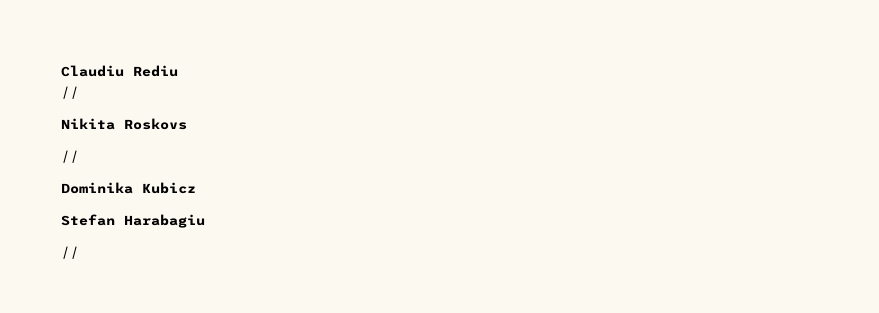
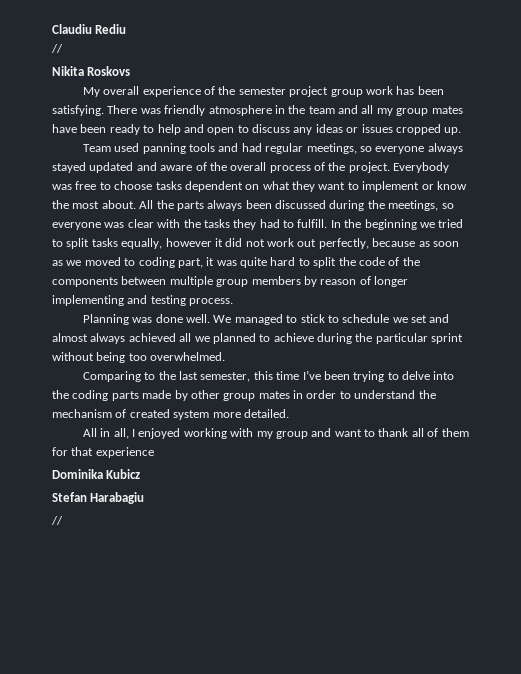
  Nikita Roskovs
- //
+ My overall experience of the semester project group work has been satisfying. There was friendly atmosphere in the team and all my group mates have been ready to help and open to discuss any ideas or issues cropped up.
+ Team used panning tools and had regular meetings, so everyone always stayed updated and aware of the overall process of the project. Everybody was free to choose tasks dependent on what they want to implement or know the most about. All the parts always been discussed during the meetings, so everyone was clear with the tasks they had to fulfill. In the beginning we tried to split tasks equally, however it did not work out perfectly, because as soon as we moved to coding part, it was quite hard to split the code of the components between multiple group members by reason of longer implementing and testing process.
+ Planning was done well. We managed to stick to schedule we set and almost always achieved all we planned to achieve during the particular sprint without being too overwhelmed.
+ Comparing to the last semester, this time I’ve been trying to delve into the coding parts made by other group mates in order to understand the mechanism of created system more detailed.
+ All in all, I enjoyed working with my group and want to thank all of them for that experience

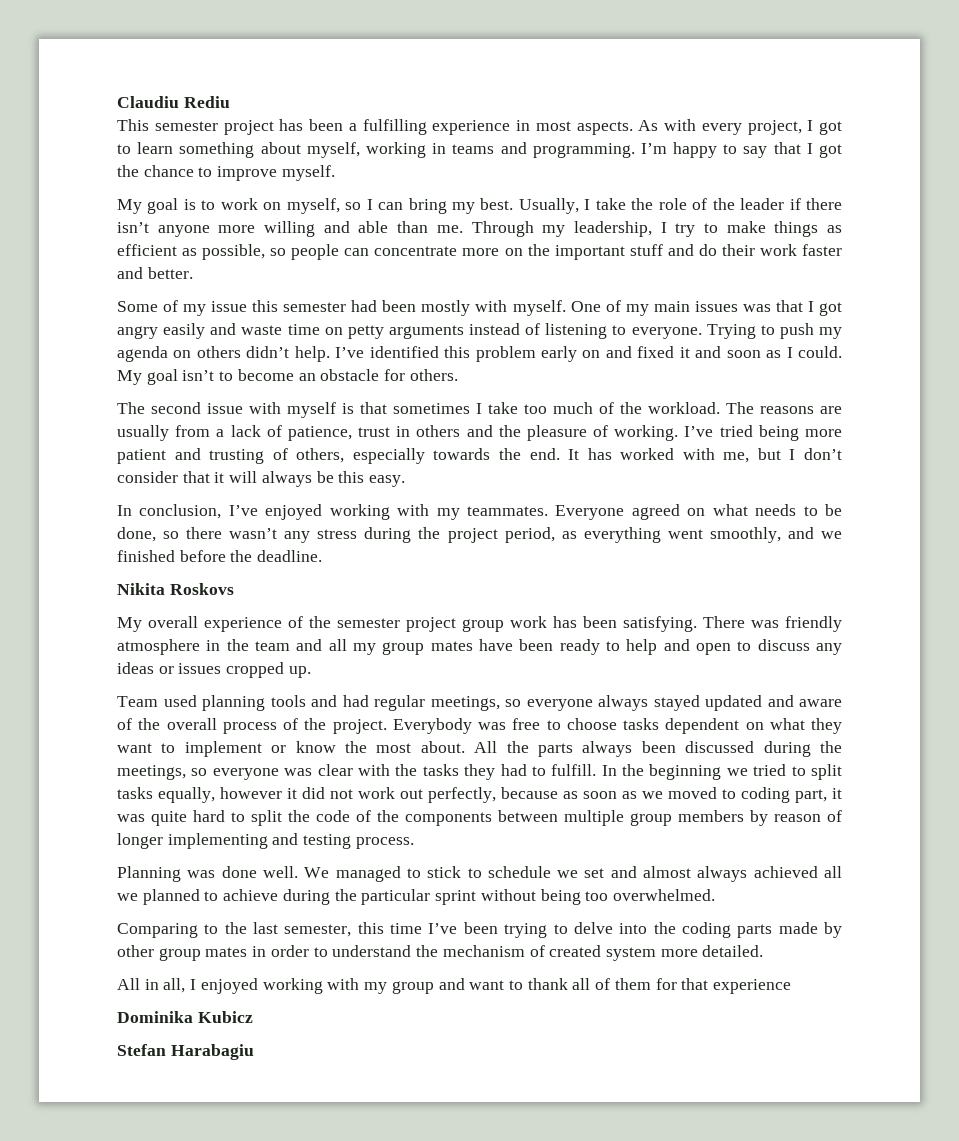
  Claudiu Rediu
- //
+ This semester project has been a fulfilling experience in most aspects. As with every project, I got to learn something about myself, working in teams and programming. I’m happy to say that I got the chance to improve myself.
+ My goal is to work on myself, so I can bring my best. Usually, I take the role of the leader if there isn’t anyone more willing and able than me. Through my leadership, I try to make things as efficient as possible, so people can concentrate more on the important stuff and do their work faster and better.
+ Some of my issue this semester had been mostly with myself. One of my main issues was that I got angry easily and waste time on petty arguments instead of listening to everyone. Trying to push my agenda on others didn’t help. I’ve identified this problem early on and fixed it and soon as I could. My goal isn’t to become an obstacle for others.
+ The second issue with myself is that sometimes I take too much of the workload. The reasons are usually from a lack of patience, trust in others and the pleasure of working. I’ve tried being more patient and trusting of others, especially towards the end. It has worked with me, but I don’t consider that it will always be this easy.
+ In conclusion, I’ve enjoyed working with my teammates. Everyone agreed on what needs to be done, so there wasn’t any stress during the project period, as everything went smoothly, and we finished before the deadline.
- Team used panning tools and had regular meetings, so everyone always stayed updated and aware of the overall process of the project.
+ Team used planning tools and had regular meetings, so everyone always stayed updated and aware of the overall process of the project.
  Stefan Harabagiu
- //

